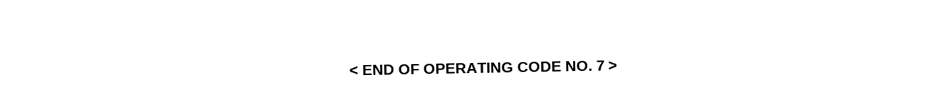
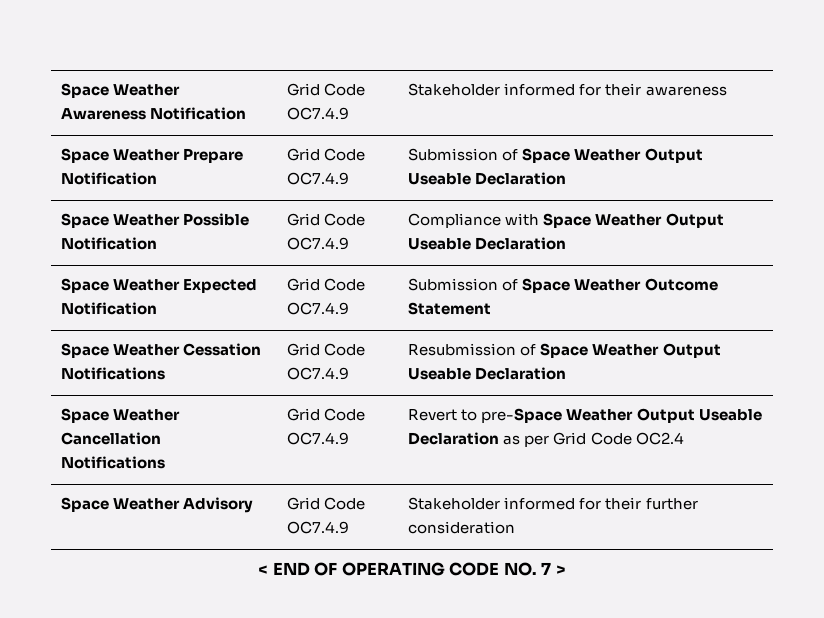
+ Space Weather Awareness Notification | Grid Code OC7.4.9 | Stakeholder informed for their awareness
+ Space Weather Prepare Notification | Grid Code OC7.4.9 | Submission of Space Weather Output Useable Declaration
+ Space Weather Possible Notification | Grid Code OC7.4.9 | Compliance with Space Weather Output Useable Declaration
+ Space Weather Expected Notification | Grid Code OC7.4.9 | Submission of Space Weather Outcome Statement
+ Space Weather Cessation Notifications | Grid Code OC7.4.9 | Resubmission of Space Weather Output Useable Declaration
+ Space Weather Cancellation Notifications | Grid Code OC7.4.9 | Revert to pre-Space Weather Output Useable Declaration as per Grid Code OC2.4
+ Space Weather Advisory | Grid Code OC7.4.9 | Stakeholder informed for their further consideration

